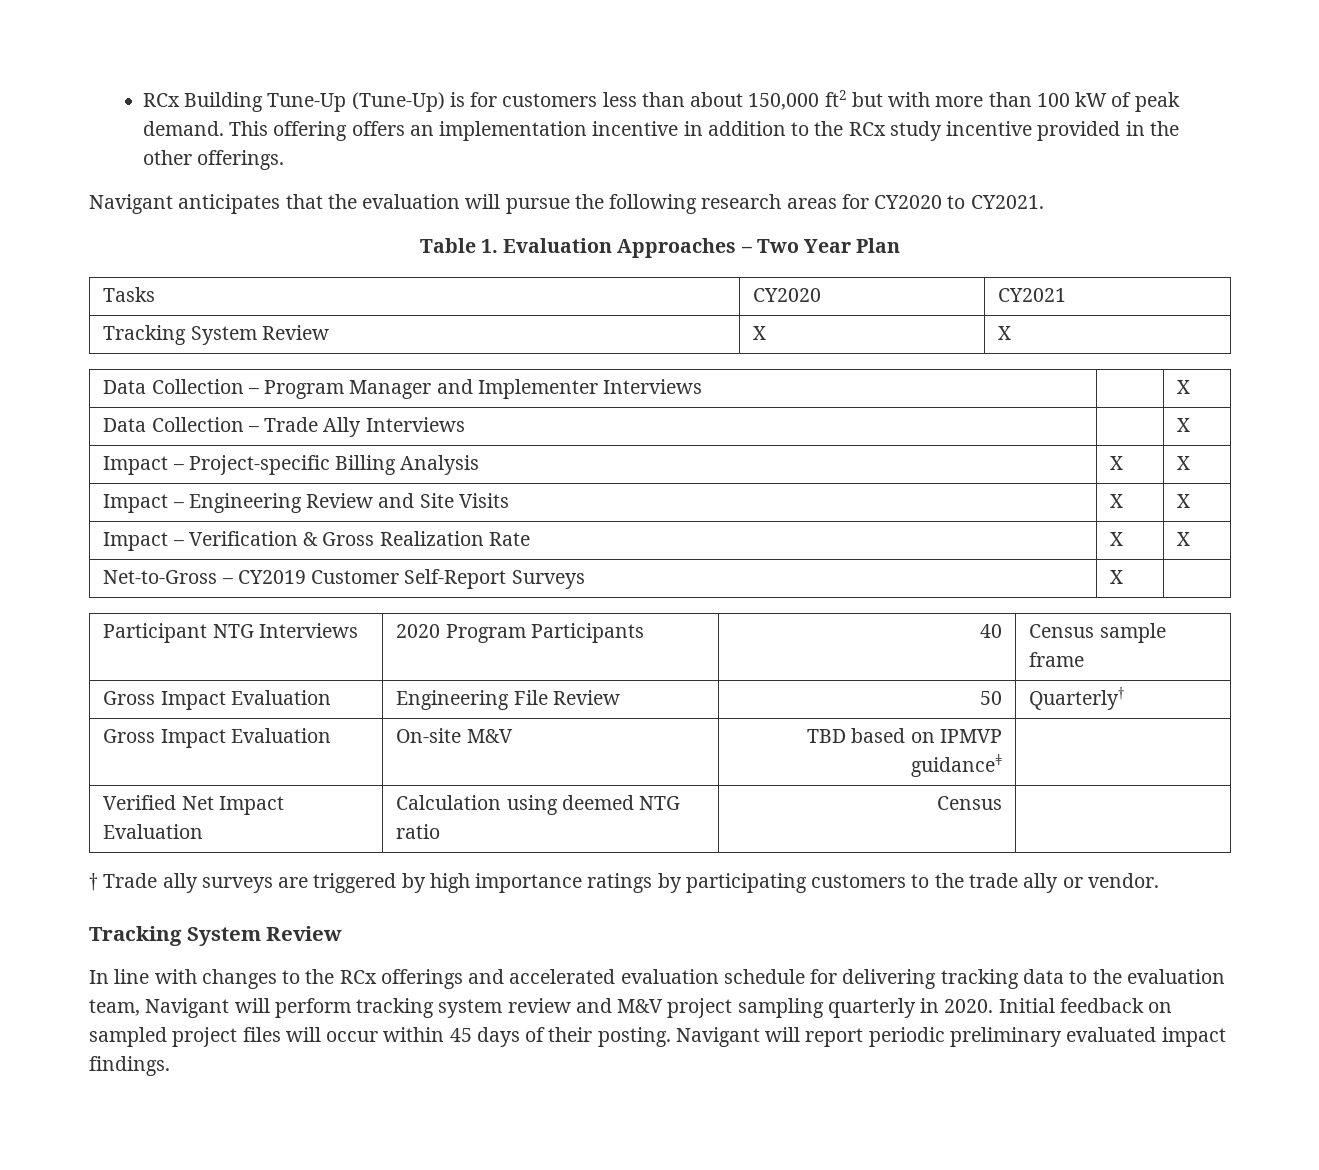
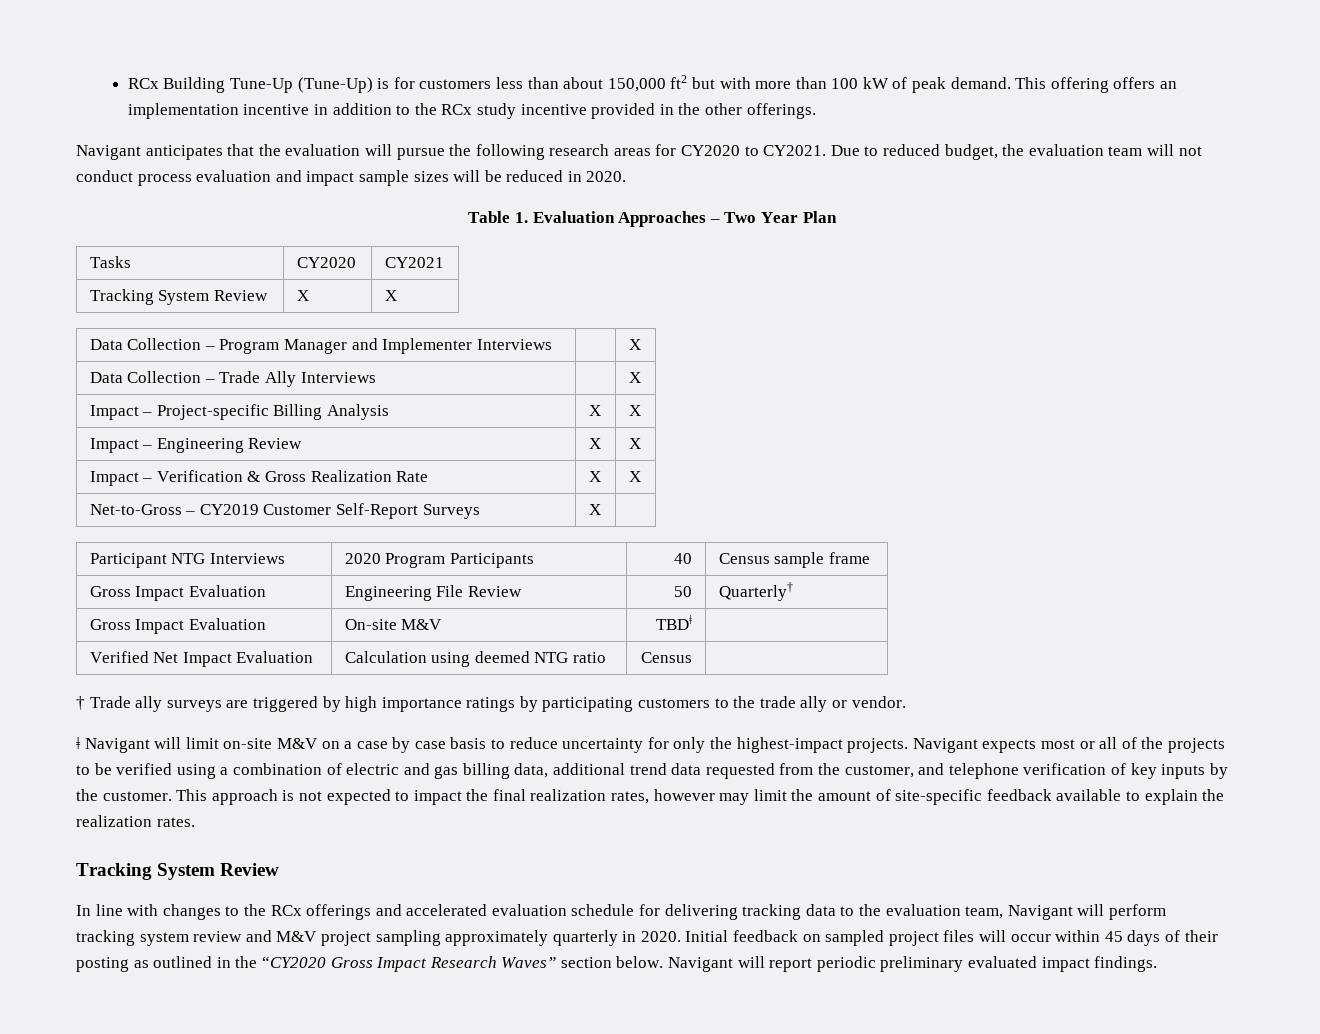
+ Due to reduced budget, the evaluation team will not conduct process evaluation and impact sample sizes will be reduced in 2020.
- Impact – Engineering Review and Site Visits | X | X
+ Impact – Engineering Review | X | X
- Gross Impact Evaluation | On-site M&V | TBD based on IPMVP guidanceǂ |
+ Gross Impact Evaluation | On-site M&V | TBDǂ |
+ ǂ Navigant will limit on-site M&V on a case by case basis to reduce uncertainty for only the highest-impact projects. Navigant expects most or all of the projects to be verified using a combination of electric and gas billing data, additional trend data requested from the customer, and telephone verification of key inputs by the customer. This approach is not expected to impact the final realization rates, however may limit the amount of site-specific feedback available to explain the realization rates.
- In line with changes to the RCx offerings and accelerated evaluation schedule for delivering tracking data to the evaluation team, Navigant will perform tracking system review and M&V project sampling quarterly in 2020.
+ In line with changes to the RCx offerings and accelerated evaluation schedule for delivering tracking data to the evaluation team, Navigant will perform tracking system review and M&V project sampling approximately quarterly in 2020.
- Initial feedback on sampled project files will occur within 45 days of their posting.
+ Initial feedback on sampled project files will occur within 45 days of their posting as outlined in the “CY2020 Gross Impact Research Waves” section below.

